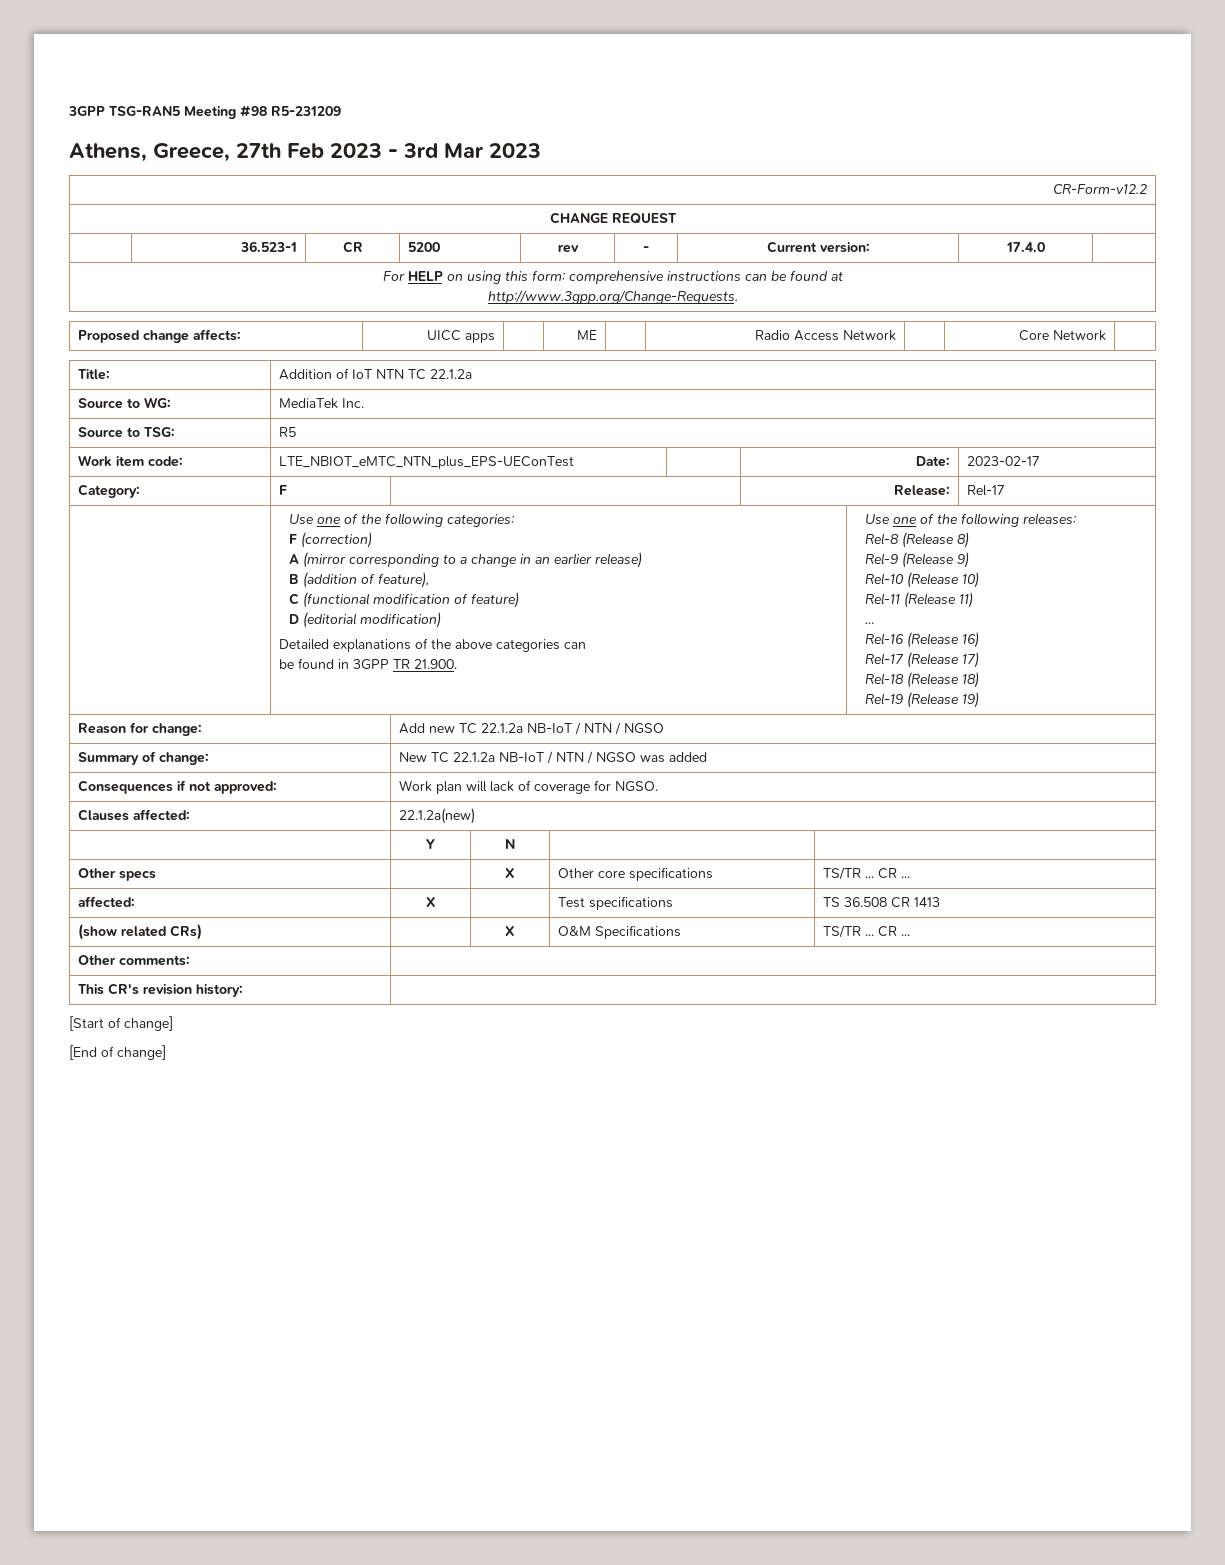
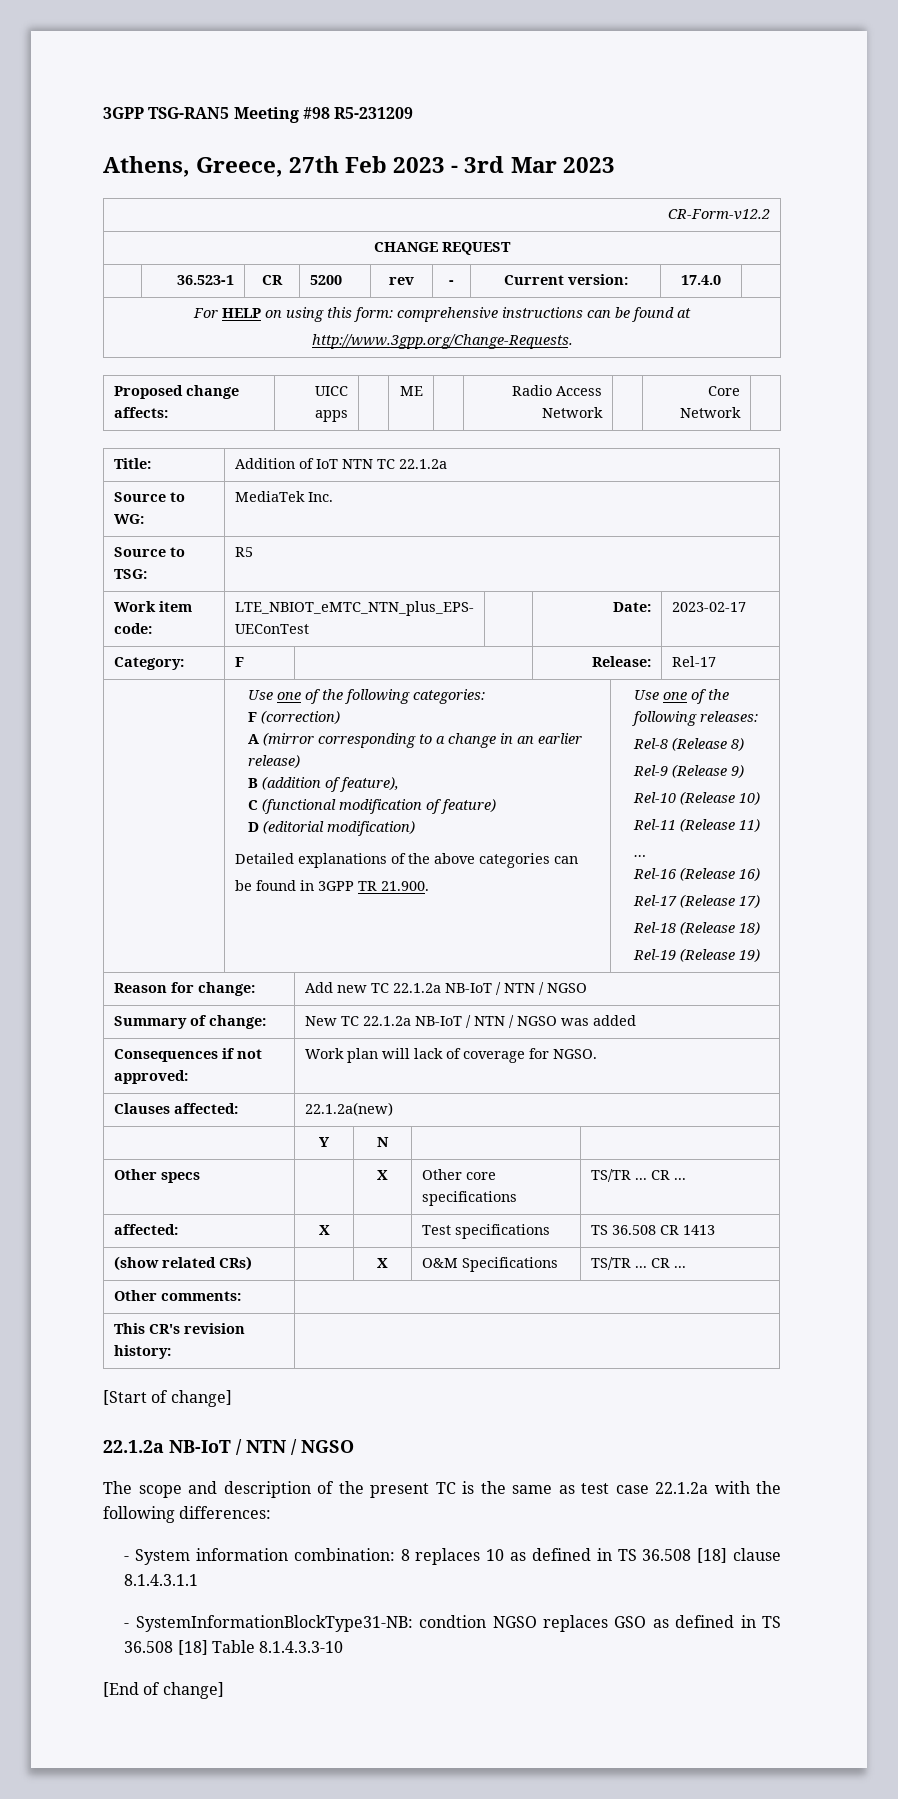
  [Start of change]
+ 22.1.2a NB-IoT / NTN / NGSO
+ The scope and description of the present TC is the same as test case 22.1.2a with the following differences:
+ - System information combination: 8 replaces 10 as defined in TS 36.508 [18] clause 8.1.4.3.1.1
+ - SystemInformationBlockType31-NB: condtion NGSO replaces GSO as defined in TS 36.508 [18] Table 8.1.4.3.3-10

